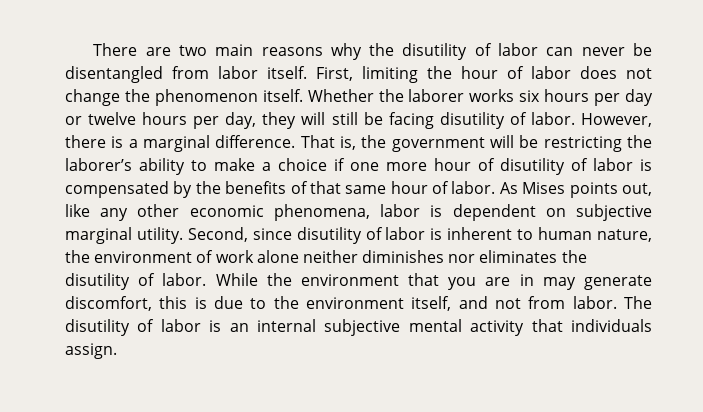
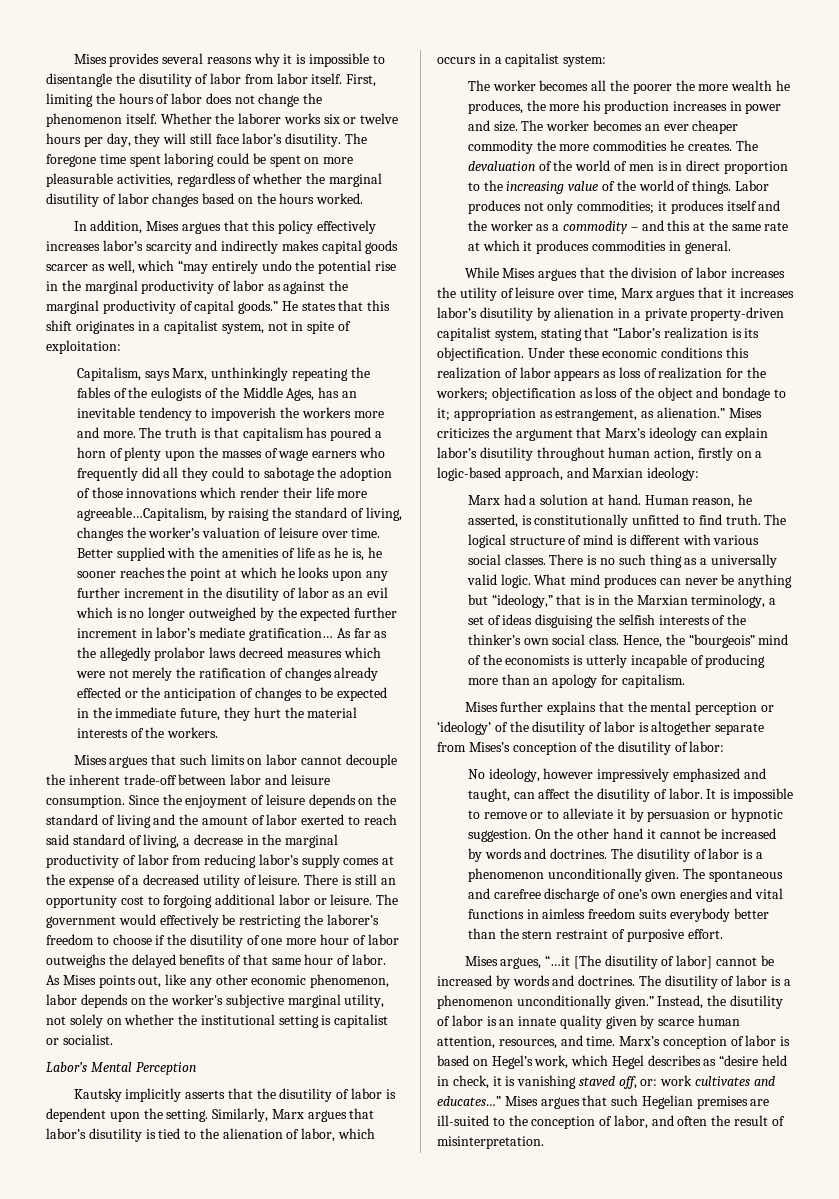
- There are two main reasons why the disutility of labor can never be disentangled from labor itself.
+ Mises provides several reasons why it is impossible to disentangle the disutility of labor from labor itself.
- First, limiting the hour of labor does not change the phenomenon itself.
+ First, limiting the hours of labor does not change the phenomenon itself.
- Whether the laborer works six hours per day or twelve hours per day, they will still be facing disutility of labor. However, there is a marginal difference. That is, the government will be restricting the laborer’s ability to make a choice if one more hour of disutility of labor is compensated by the benefits of that same hour of labor.
+ Whether the laborer works six or twelve hours per day, they will still face labor’s disutility. The foregone time spent laboring could be spent on more pleasurable activities, regardless of whether the marginal disutility of labor changes based on the hours worked.
+ In addition, Mises argues that this policy effectively increases labor’s scarcity and indirectly makes capital goods scarcer as well, which “may entirely undo the potential rise in the marginal productivity of labor as against the marginal productivity of capital goods.” He states that this shift originates in a capitalist system, not in spite of exploitation:
+ Capitalism, says Marx, unthinkingly repeating the fables of the eulogists of the Middle Ages, has an inevitable tendency to impoverish the workers more and more. The truth is that capitalism has poured a horn of plenty upon the masses of wage earners who frequently did all they could to sabotage the adoption of those innovations which render their life more agreeable…Capitalism, by raising the standard of living, changes the worker’s valuation of leisure over time. Better supplied with the amenities of life as he is, he sooner reaches the point at which he looks upon any further increment in the disutility of labor as an evil which is no longer outweighed by the expected further increment in labor’s mediate gratification… As far as the allegedly prolabor laws decreed measures which were not merely the ratification of changes already effected or the anticipation of changes to be expected in the immediate future, they hurt the material interests of the workers.
+ Mises argues that such limits on labor cannot decouple the inherent trade-off between labor and leisure consumption. Since the enjoyment of leisure depends on the standard of living and the amount of labor exerted to reach said standard of living, a decrease in the marginal productivity of labor from reducing labor’s supply comes at the expense of a decreased utility of leisure. There is still an opportunity cost to forgoing additional labor or leisure. The government would effectively be restricting the laborer’s freedom to choose if the disutility of one more hour of labor outweighs the delayed benefits of that same hour of labor.
- As Mises points out, like any other economic phenomena, labor is dependent on subjective marginal utility. Second, since disutility of labor is inherent to human nature, the environment of work alone neither diminishes nor eliminates the disutility of labor. While the environment that you are in may generate discomfort, this is due to the environment itself, and not from labor. The disutility of labor is an internal subjective mental activity that individuals assign.
+ As Mises points out, like any other economic phenomenon, labor depends on the worker's subjective marginal utility, not solely on whether the institutional setting is capitalist or socialist.
+ Labor’s Mental Perception
+ Kautsky implicitly asserts that the disutility of labor is dependent upon the setting. Similarly, Marx argues that labor’s disutility is tied to the alienation of labor, which occurs in a capitalist system:
+ The worker becomes all the poorer the more wealth he produces, the more his production increases in power and size. The worker becomes an ever cheaper commodity the more commodities he creates. The devaluation of the world of men is in direct proportion to the increasing value of the world of things. Labor produces not only commodities; it produces itself and the worker as a commodity – and this at the same rate at which it produces commodities in general.
+ While Mises argues that the division of labor increases the utility of leisure over time, Marx argues that it increases labor’s disutility by alienation in a private property-driven capitalist system, stating that “Labor’s realization is its objectification. Under these economic conditions this realization of labor appears as loss of realization for the workers; objectification as loss of the object and bondage to it; appropriation as estrangement, as alienation.” Mises criticizes the argument that Marx’s ideology can explain labor’s disutility throughout human action, firstly on a logic-based approach, and Marxian ideology:
+ Marx had a solution at hand. Human reason, he asserted, is constitutionally unfitted to find truth. The logical structure of mind is different with various social classes. There is no such thing as a universally valid logic. What mind produces can never be anything but “ideology,” that is in the Marxian terminology, a set of ideas disguising the selfish interests of the thinker’s own social class. Hence, the “bourgeois” mind of the economists is utterly incapable of producing more than an apology for capitalism.
+ Mises further explains that the mental perception or ‘ideology’ of the disutility of labor is altogether separate from Mises’s conception of the disutility of labor:
+ No ideology, however impressively emphasized and taught, can affect the disutility of labor. It is impossible to remove or to alleviate it by persuasion or hypnotic suggestion. On the other hand it cannot be increased by words and doctrines. The disutility of labor is a phenomenon unconditionally given. The spontaneous and carefree discharge of one’s own energies and vital functions in aimless freedom suits everybody better than the stern restraint of purposive effort.
+ Mises argues, “…it [The disutility of labor] cannot be increased by words and doctrines. The disutility of labor is a phenomenon unconditionally given.” Instead, the disutility of labor is an innate quality given by scarce human attention, resources, and time. Marx’s conception of labor is based on Hegel’s work, which Hegel describes as “desire held in check, it is vanishing staved off, or: work cultivates and educates…” Mises argues that such Hegelian premises are ill-suited to the conception of labor, and often the result of misinterpretation.

